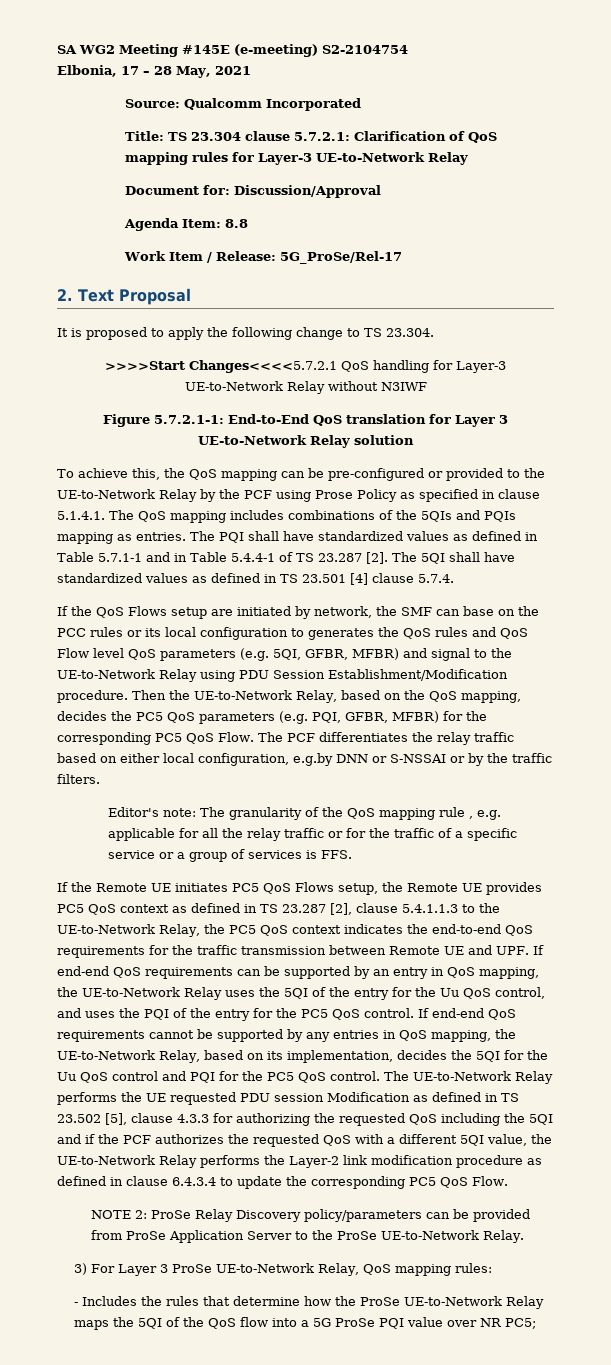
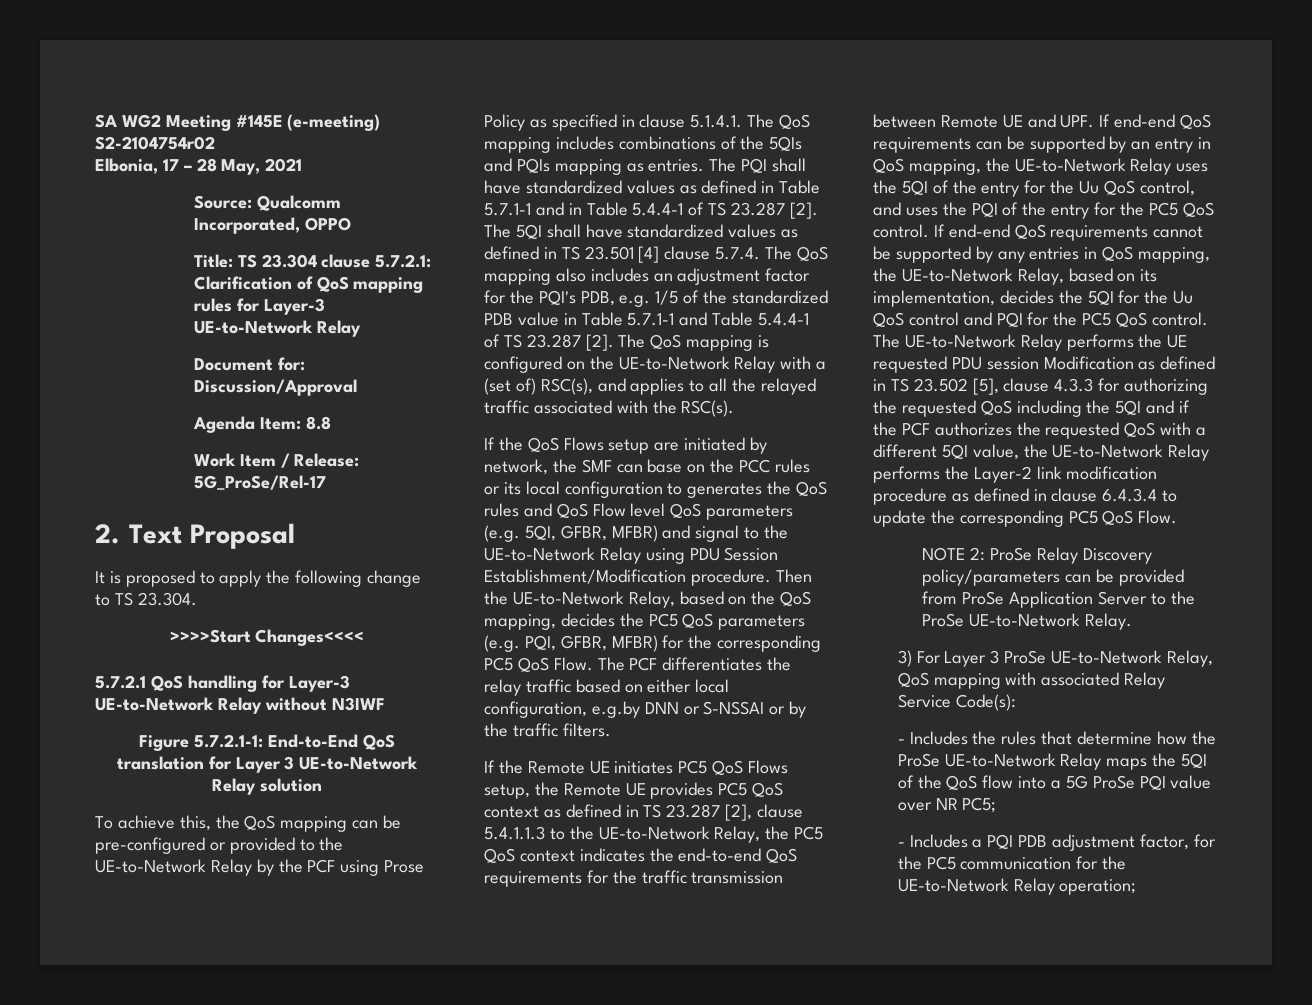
- SA WG2 Meeting #145E (e-meeting) S2-2104754
+ SA WG2 Meeting #145E (e-meeting) S2-2104754r02
- Source: Qualcomm Incorporated
+ Source: Qualcomm Incorporated, OPPO
- >>>>Start Changes<<<<5.7.2.1 QoS handling for Layer-3 UE-to-Network Relay without N3IWF
+ >>>>Start Changes<<<<
+ 5.7.2.1 QoS handling for Layer-3 UE-to-Network Relay without N3IWF
- The 5QI shall have standardized values as defined in TS 23.501 [4] clause 5.7.4.
+ The 5QI shall have standardized values as defined in TS 23.501 [4] clause 5.7.4. The QoS mapping also includes an adjustment factor for the PQI's PDB, e.g. 1/5 of the standardized PDB value in Table 5.7.1-1 and Table 5.4.4-1 of TS 23.287 [2]. The QoS mapping is configured on the UE-to-Network Relay with a (set of) RSC(s), and applies to all the relayed traffic associated with the RSC(s).
- Editor's note: The granularity of the QoS mapping rule , e.g. applicable for all the relay traffic or for the traffic of a specific service or a group of services is FFS.
- 3) For Layer 3 ProSe UE-to-Network Relay, QoS mapping rules:
+ 3) For Layer 3 ProSe UE-to-Network Relay, QoS mapping with associated Relay Service Code(s):
+ - Includes a PQI PDB adjustment factor, for the PC5 communication for the UE-to-Network Relay operation;

